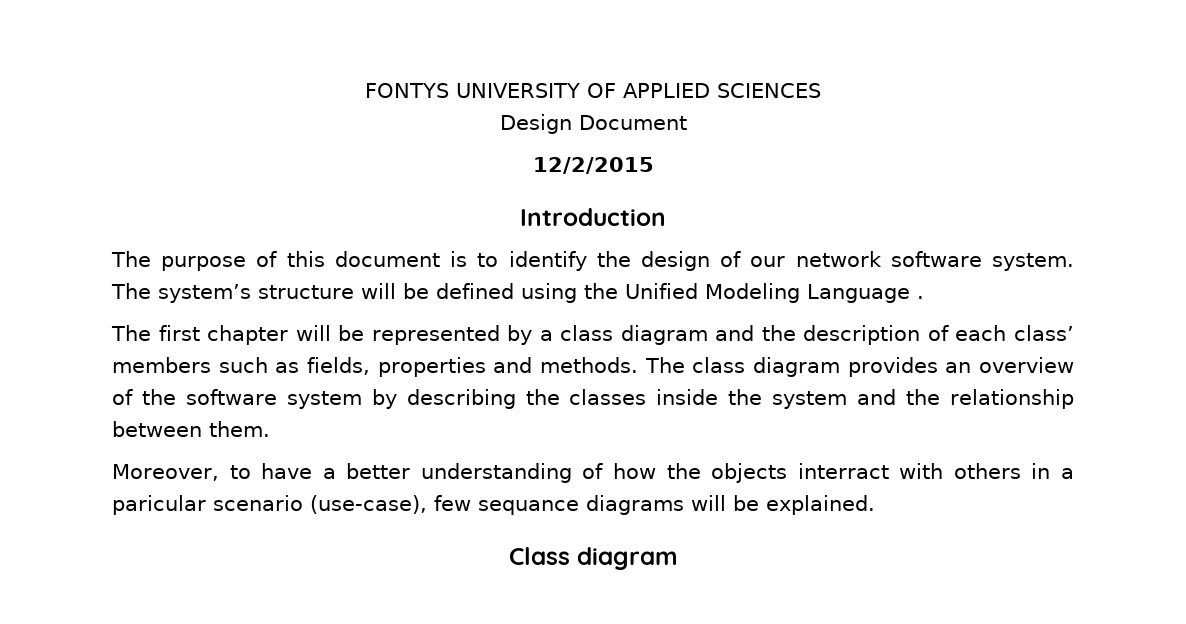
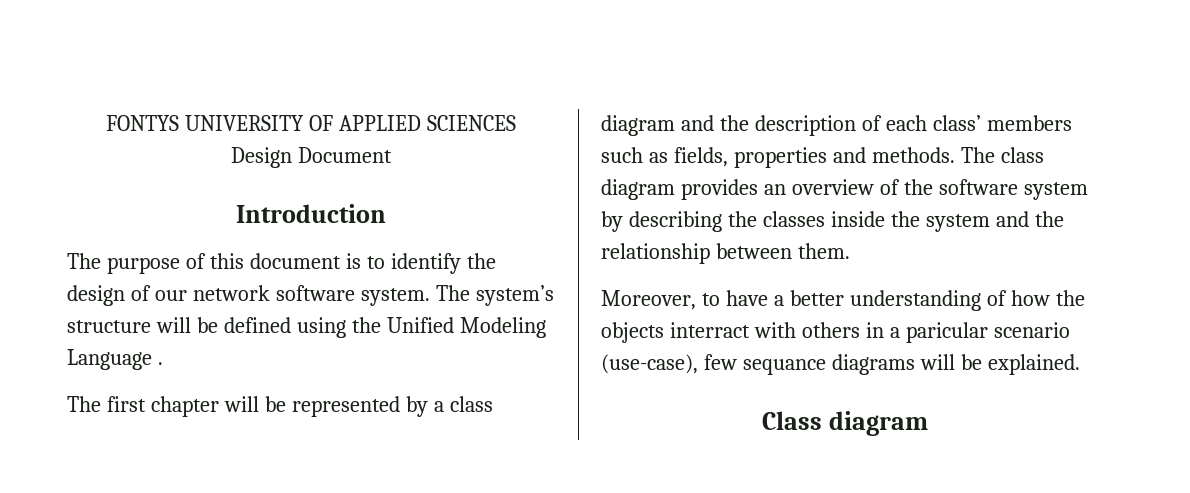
- 12/2/2015

